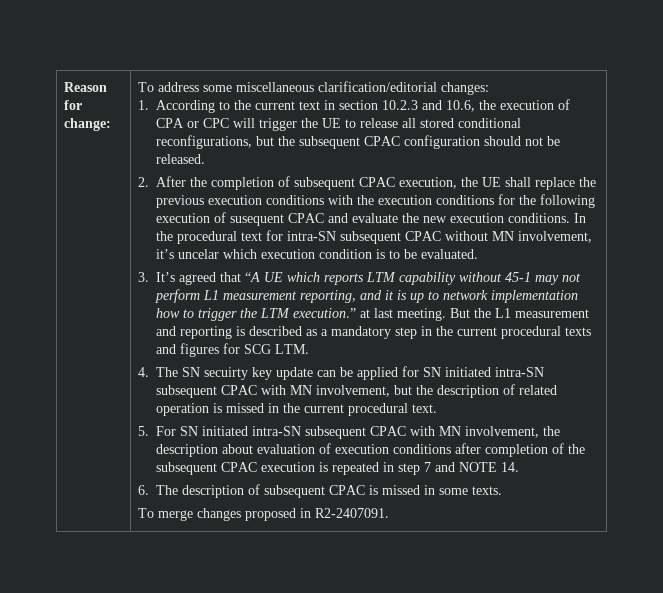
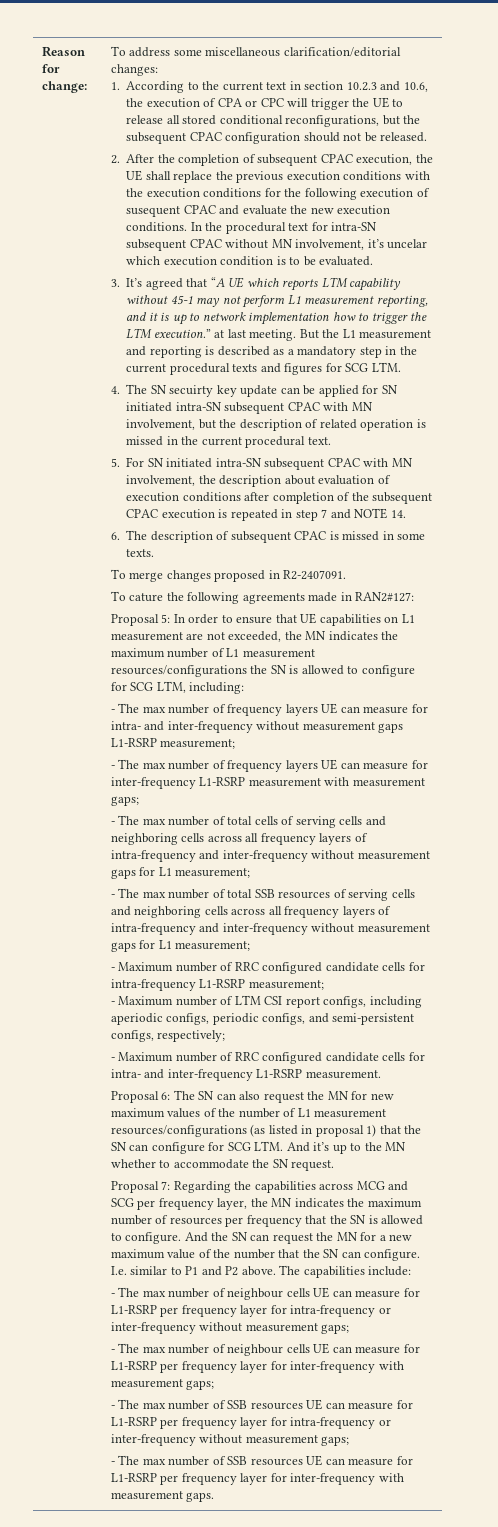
+ To cature the following agreements made in RAN2#127:
+ Proposal 5: In order to ensure that UE capabilities on L1 measurement are not exceeded, the MN indicates the maximum number of L1 measurement resources/configurations the SN is allowed to configure for SCG LTM, including:
+ - The max number of frequency layers UE can measure for intra- and inter-frequency without measurement gaps L1-RSRP measurement;
+ - The max number of frequency layers UE can measure for inter-frequency L1-RSRP measurement with measurement gaps;
+ - The max number of total cells of serving cells and neighboring cells across all frequency layers of intra-frequency and inter-frequency without measurement gaps for L1 measurement;
+ - The max number of total SSB resources of serving cells and neighboring cells across all frequency layers of intra-frequency and inter-frequency without measurement gaps for L1 measurement;
+ - Maximum number of RRC configured candidate cells for intra-frequency L1-RSRP measurement;
+ - Maximum number of LTM CSI report configs, including aperiodic configs, periodic configs, and semi-persistent configs, respectively;
+ - Maximum number of RRC configured candidate cells for intra- and inter-frequency L1-RSRP measurement.
+ Proposal 6: The SN can also request the MN for new maximum values of the number of L1 measurement resources/configurations (as listed in proposal 1) that the SN can configure for SCG LTM. And it’s up to the MN whether to accommodate the SN request.
+ Proposal 7: Regarding the capabilities across MCG and SCG per frequency layer, the MN indicates the maximum number of resources per frequency that the SN is allowed to configure. And the SN can request the MN for a new maximum value of the number that the SN can configure. I.e. similar to P1 and P2 above. The capabilities include:
+ - The max number of neighbour cells UE can measure for L1-RSRP per frequency layer for intra-frequency or inter-frequency without measurement gaps;
+ - The max number of neighbour cells UE can measure for L1-RSRP per frequency layer for inter-frequency with measurement gaps;
+ - The max number of SSB resources UE can measure for L1-RSRP per frequency layer for intra-frequency or inter-frequency without measurement gaps;
+ - The max number of SSB resources UE can measure for L1-RSRP per frequency layer for inter-frequency with measurement gaps.

